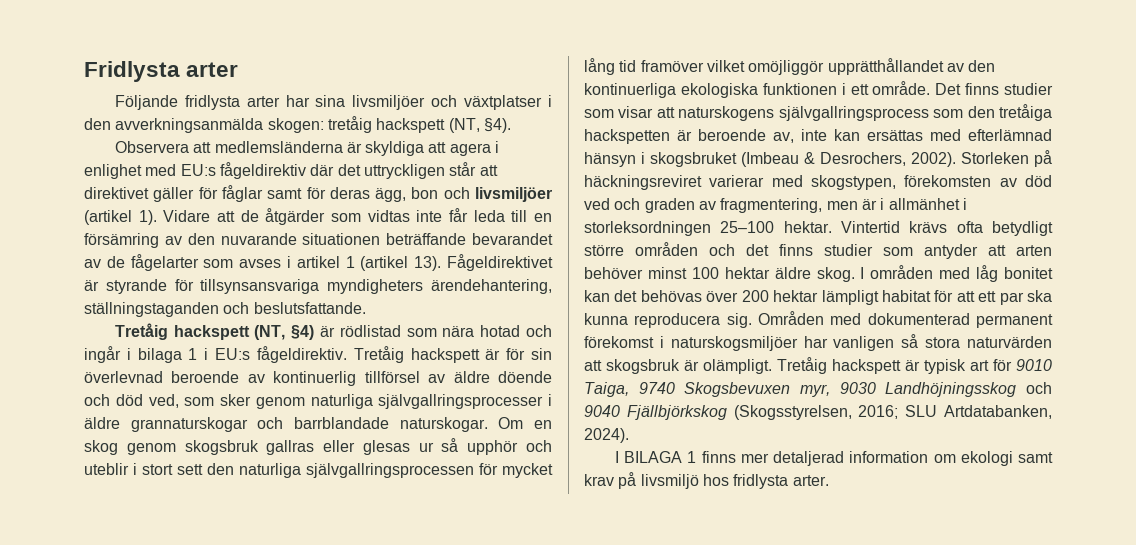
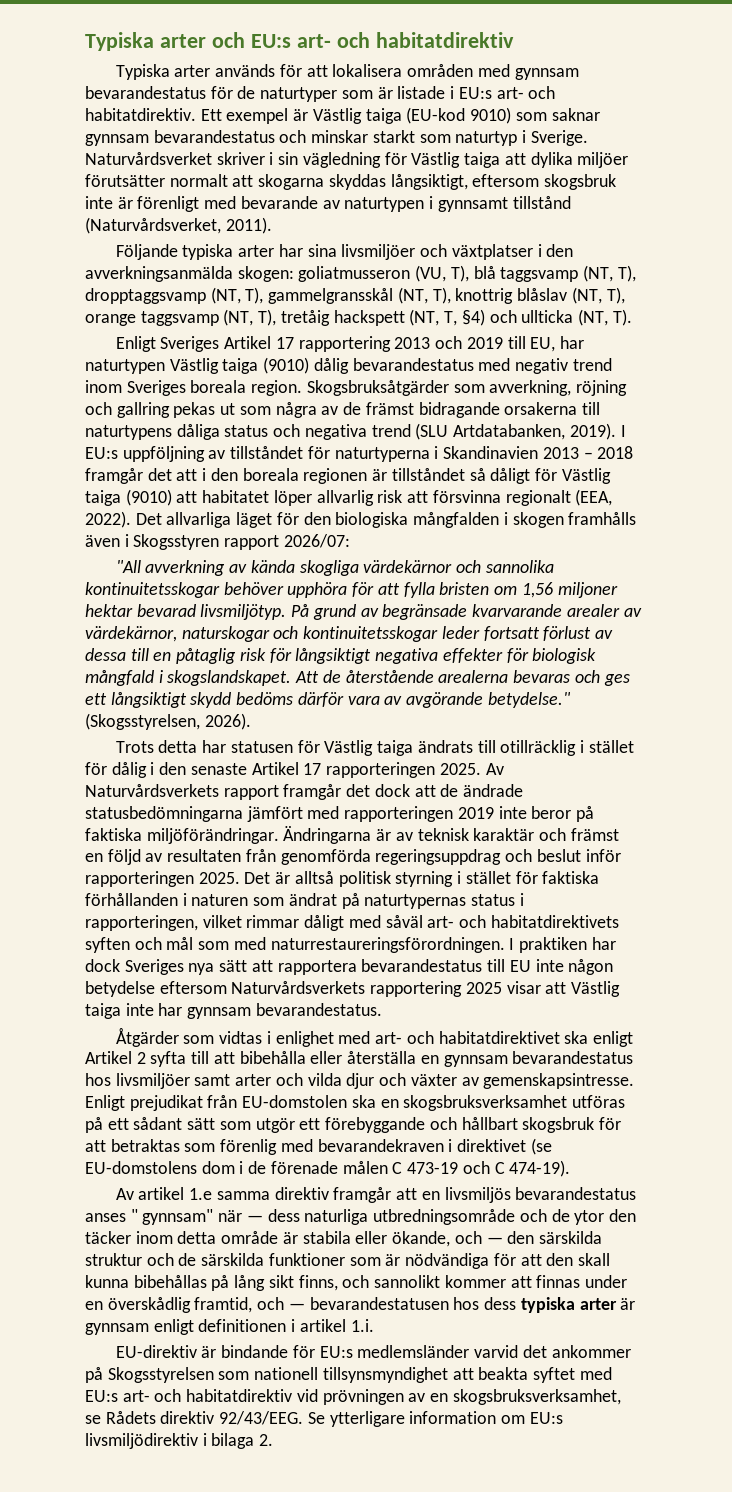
- Fridlysta arter
+ Typiska arter och EU:s art- och habitatdirektiv
+ Typiska arter används för att lokalisera områden med gynnsam bevarandestatus för de naturtyper som är listade i EU:s art- och habitatdirektiv. Ett exempel är Västlig taiga (EU-kod 9010) som saknar gynnsam bevarandestatus och minskar starkt som naturtyp i Sverige. Naturvårdsverket skriver i sin vägledning för Västlig taiga att dylika miljöer förutsätter normalt att skogarna skyddas långsiktigt, eftersom skogsbruk inte är förenligt med bevarande av naturtypen i gynnsamt tillstånd (Naturvårdsverket, 2011).
- Följande fridlysta arter har sina livsmiljöer och växtplatser i den avverkningsanmälda skogen: tretåig hackspett (NT, §4).
- Observera att medlemsländerna är skyldiga att agera i enlighet med EU:s fågeldirektiv där det uttryckligen står att direktivet gäller för fåglar samt för deras ägg, bon och livsmiljöer (artikel 1). Vidare att de åtgärder som vidtas inte får leda till en försämring av den nuvarande situationen beträffande bevarandet av de fågelarter som avses i artikel 1 (artikel 13). Fågeldirektivet är styrande för tillsynsansvariga myndigheters ärendehantering, ställningstaganden och beslutsfattande.
- Tretåig hackspett (NT, §4) är rödlistad som nära hotad och ingår i bilaga 1 i EU:s fågeldirektiv. Tretåig hackspett är för sin överlevnad beroende av kontinuerlig tillförsel av äldre döende och död ved, som sker genom naturliga självgallringsprocesser i äldre grannaturskogar och barrblandade naturskogar. Om en skog genom skogsbruk gallras eller glesas ur så upphör och uteblir i stort sett den naturliga självgallringsprocessen för mycket lång tid framöver vilket omöjliggör upprätthållandet av den kontinuerliga ekologiska funktionen i ett område. Det finns studier som visar att naturskogens självgallringsprocess som den tretåiga hackspetten är beroende av, inte kan ersättas med efterlämnad hänsyn i skogsbruket (Imbeau & Desrochers, 2002). Storleken på häckningsreviret varierar med skogstypen, förekomsten av död ved och graden av fragmentering, men är i allmänhet i storleksordningen 25–100 hektar. Vintertid krävs ofta betydligt större områden och det finns studier som antyder att arten behöver minst 100 hektar äldre skog. I områden med låg bonitet kan det behövas över 200 hektar lämpligt habitat för att ett par ska kunna reproducera sig. Områden med dokumenterad permanent förekomst i naturskogsmiljöer har vanligen så stora naturvärden att skogsbruk är olämpligt. Tretåig hackspett är typisk art för 9010 Taiga, 9740 Skogsbevuxen myr, 9030 Landhöjningsskog och 9040 Fjällbjörkskog (Skogsstyrelsen, 2016; SLU Artdatabanken, 2024).
- I BILAGA 1 finns mer detaljerad information om ekologi samt krav på livsmiljö hos fridlysta arter.
+ Följande typiska arter har sina livsmiljöer och växtplatser i den avverkningsanmälda skogen: goliatmusseron (VU, T), blå taggsvamp (NT, T), dropptaggsvamp (NT, T), gammelgransskål (NT, T), knottrig blåslav (NT, T), orange taggsvamp (NT, T), tretåig hackspett (NT, T, §4) och ullticka (NT, T).
+ Enligt Sveriges Artikel 17 rapportering 2013 och 2019 till EU, har naturtypen Västlig taiga (9010) dålig bevarandestatus med negativ trend inom Sveriges boreala region. Skogsbruksåtgärder som avverkning, röjning och gallring pekas ut som några av de främst bidragande orsakerna till naturtypens dåliga status och negativa trend (SLU Artdatabanken, 2019). I EU:s uppföljning av tillståndet för naturtyperna i Skandinavien 2013 – 2018 framgår det att i den boreala regionen är tillståndet så dåligt för Västlig taiga (9010) att habitatet löper allvarlig risk att försvinna regionalt (EEA, 2022). Det allvarliga läget för den biologiska mångfalden i skogen framhålls även i Skogsstyren rapport 2026/07:
+ "All avverkning av kända skogliga värdekärnor och sannolika kontinuitetsskogar behöver upphöra för att fylla bristen om 1,56 miljoner hektar bevarad livsmiljötyp. På grund av begränsade kvarvarande arealer av värdekärnor, naturskogar och kontinuitetsskogar leder fortsatt förlust av dessa till en påtaglig risk för långsiktigt negativa effekter för biologisk mångfald i skogslandskapet. Att de återstående arealerna bevaras och ges ett långsiktigt skydd bedöms därför vara av avgörande betydelse." (Skogsstyrelsen, 2026).
+ Trots detta har statusen för Västlig taiga ändrats till otillräcklig i stället för dålig i den senaste Artikel 17 rapporteringen 2025. Av Naturvårdsverkets rapport framgår det dock att de ändrade statusbedömningarna jämfört med rapporteringen 2019 inte beror på faktiska miljöförändringar. Ändringarna är av teknisk karaktär och främst en följd av resultaten från genomförda regeringsuppdrag och beslut inför rapporteringen 2025. Det är alltså politisk styrning i stället för faktiska förhållanden i naturen som ändrat på naturtypernas status i rapporteringen, vilket rimmar dåligt med såväl art- och habitatdirektivets syften och mål som med naturrestaureringsförordningen. I praktiken har dock Sveriges nya sätt att rapportera bevarandestatus till EU inte någon betydelse eftersom Naturvårdsverkets rapportering 2025 visar att Västlig taiga inte har gynnsam bevarandestatus.
+ Åtgärder som vidtas i enlighet med art- och habitatdirektivet ska enligt Artikel 2 syfta till att bibehålla eller återställa en gynnsam bevarandestatus hos livsmiljöer samt arter och vilda djur och växter av gemenskapsintresse. Enligt prejudikat från EU-domstolen ska en skogsbruksverksamhet utföras på ett sådant sätt som utgör ett förebyggande och hållbart skogsbruk för att betraktas som förenlig med bevarandekraven i direktivet (se EU-domstolens dom i de förenade målen C 473-19 och C 474-19).
+ Av artikel 1.e samma direktiv framgår att en livsmiljös bevarandestatus anses " gynnsam" när — dess naturliga utbredningsområde och de ytor den täcker inom detta område är stabila eller ökande, och — den särskilda struktur och de särskilda funktioner som är nödvändiga för att den skall kunna bibehållas på lång sikt finns, och sannolikt kommer att finnas under en överskådlig framtid, och — bevarandestatusen hos dess typiska arter är gynnsam enligt definitionen i artikel 1.i.
+ EU-direktiv är bindande för EU:s medlemsländer varvid det ankommer på Skogsstyrelsen som nationell tillsynsmyndighet att beakta syftet med EU:s art- och habitatdirektiv vid prövningen av en skogsbruksverksamhet, se Rådets direktiv 92/43/EEG. Se ytterligare information om EU:s livsmiljödirektiv i bilaga 2.

